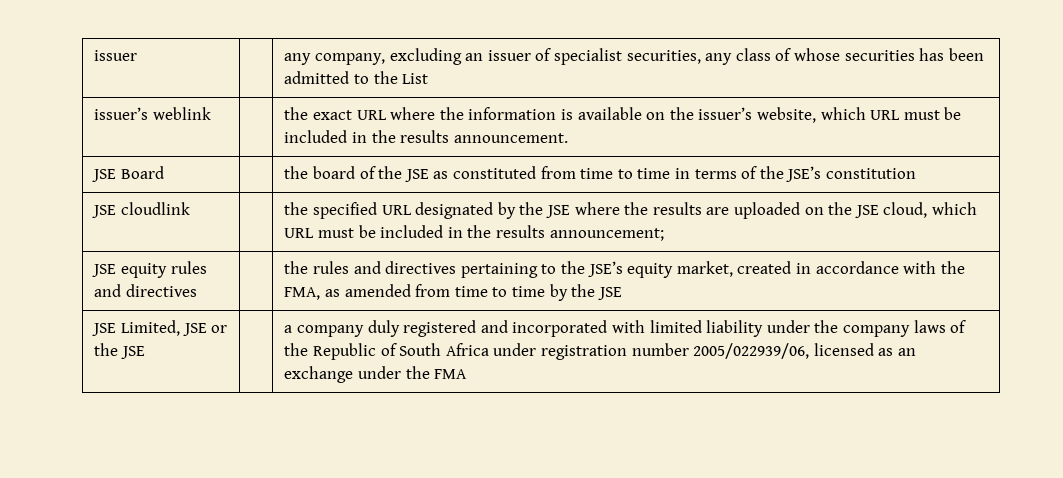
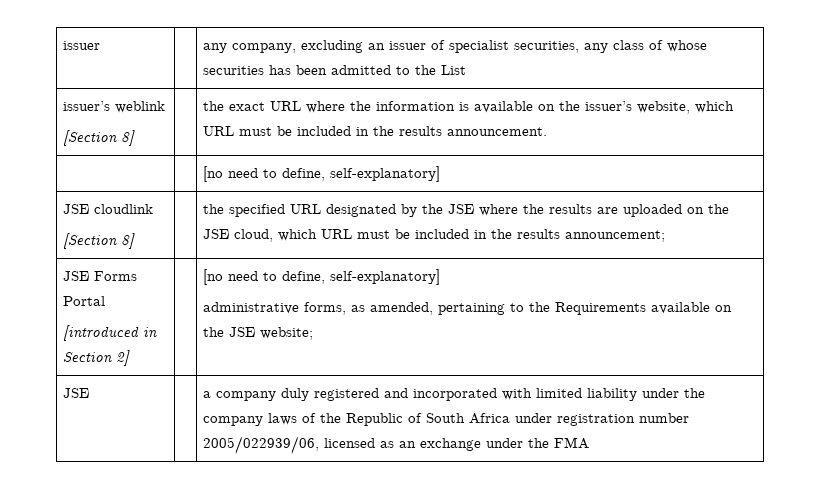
- issuer’s weblink | | the exact URL where the information is available on the issuer’s website, which URL must be included in the results announcement.
- JSE Board | | the board of the JSE as constituted from time to time in terms of the JSE’s constitution
+ issuer’s weblink
+ [Section 8] | | the exact URL where the information is available on the issuer’s website, which URL must be included in the results announcement.
+ | | [no need to define, self-explanatory]
- JSE cloudlink | | the specified URL designated by the JSE where the results are uploaded on the JSE cloud, which URL must be included in the results announcement;
+ JSE cloudlink
+ [Section 8] | | the specified URL designated by the JSE where the results are uploaded on the JSE cloud, which URL must be included in the results announcement;
- JSE equity rules and directives | | the rules and directives pertaining to the JSE’s equity market, created in accordance with the FMA, as amended from time to time by the JSE
- JSE Limited, JSE or the JSE | | a company duly registered and incorporated with limited liability under the company laws of the Republic of South Africa under registration number 2005/022939/06, licensed as an exchange under the FMA
+ JSE Forms Portal
+ [introduced in Section 2] | | [no need to define, self-explanatory]
+ administrative forms, as amended, pertaining to the Requirements available on the JSE website;
+ JSE | | a company duly registered and incorporated with limited liability under the company laws of the Republic of South Africa under registration number 2005/022939/06, licensed as an exchange under the FMA

